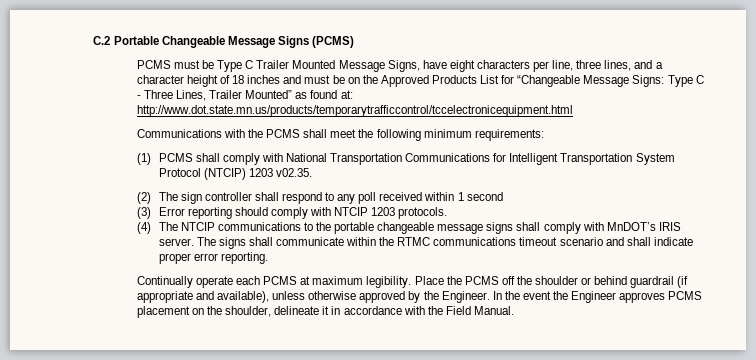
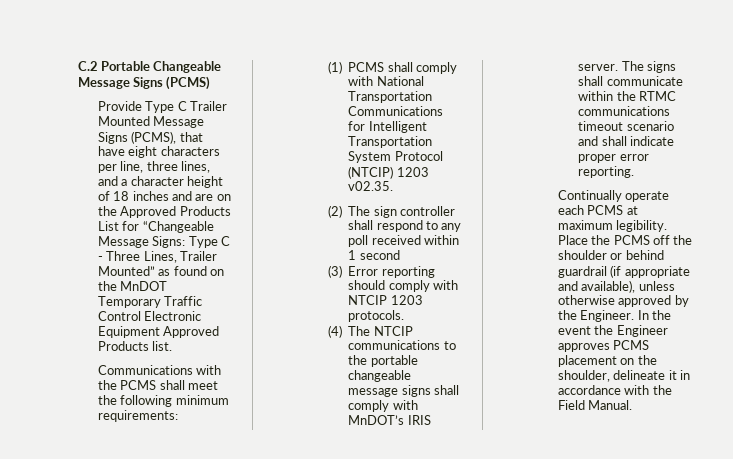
- PCMS must be Type C Trailer Mounted Message Signs, have eight characters per line, three lines, and a character height of 18 inches and must be on the Approved Products List for “Changeable Message Signs: Type C - Three Lines, Trailer Mounted” as found at: http://www.dot.state.mn.us/products/temporarytrafficcontrol/tccelectronicequipment.html
+ Provide Type C Trailer Mounted Message Signs (PCMS), that have eight characters per line, three lines, and a character height of 18 inches and are on the Approved Products List for “Changeable Message Signs: Type C - Three Lines, Trailer Mounted” as found on the MnDOT Temporary Traffic Control Electronic Equipment Approved Products list.

